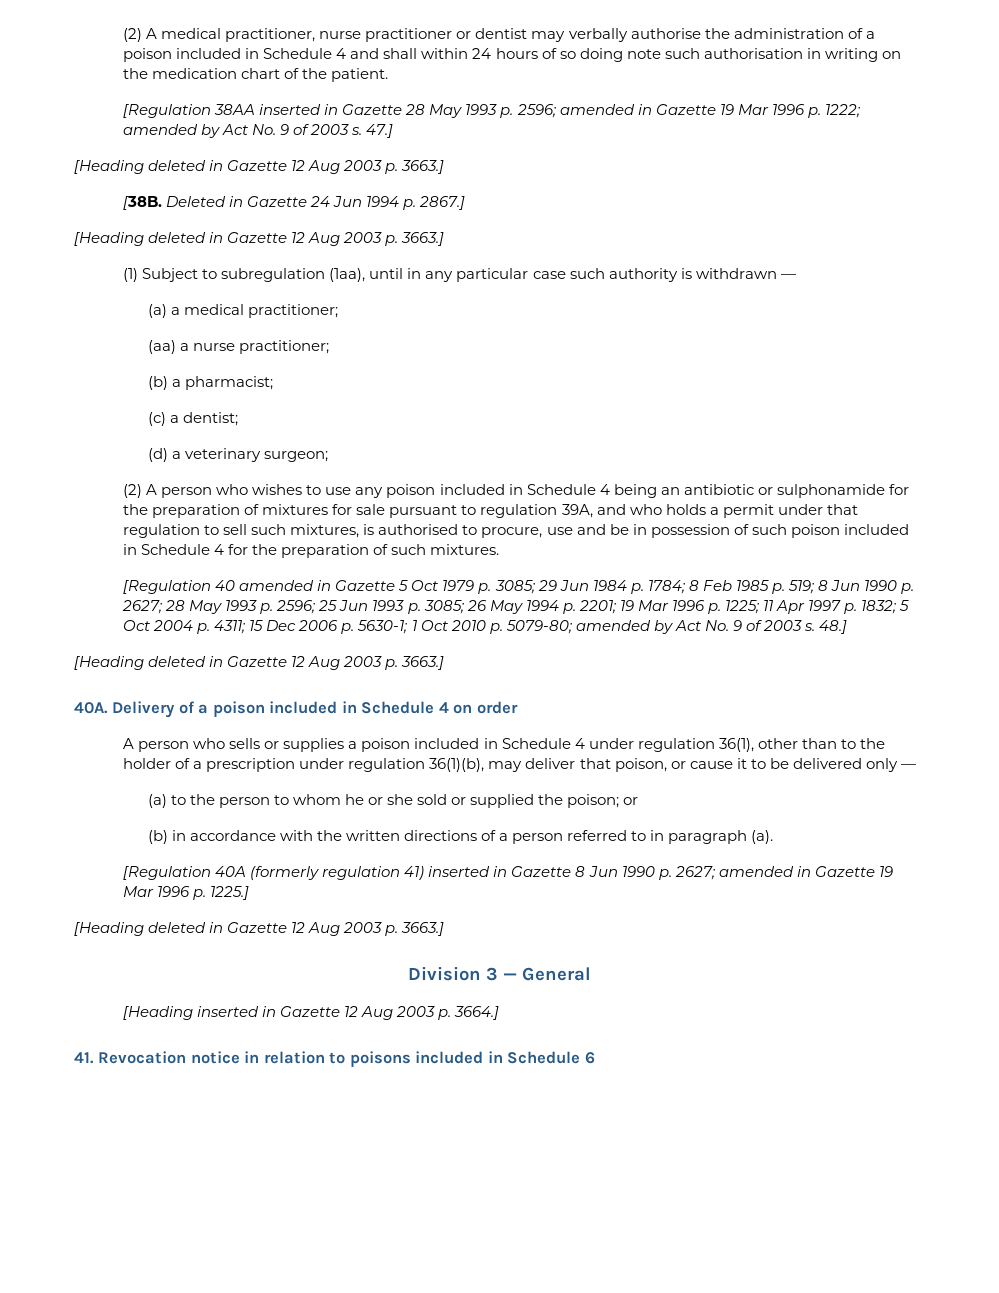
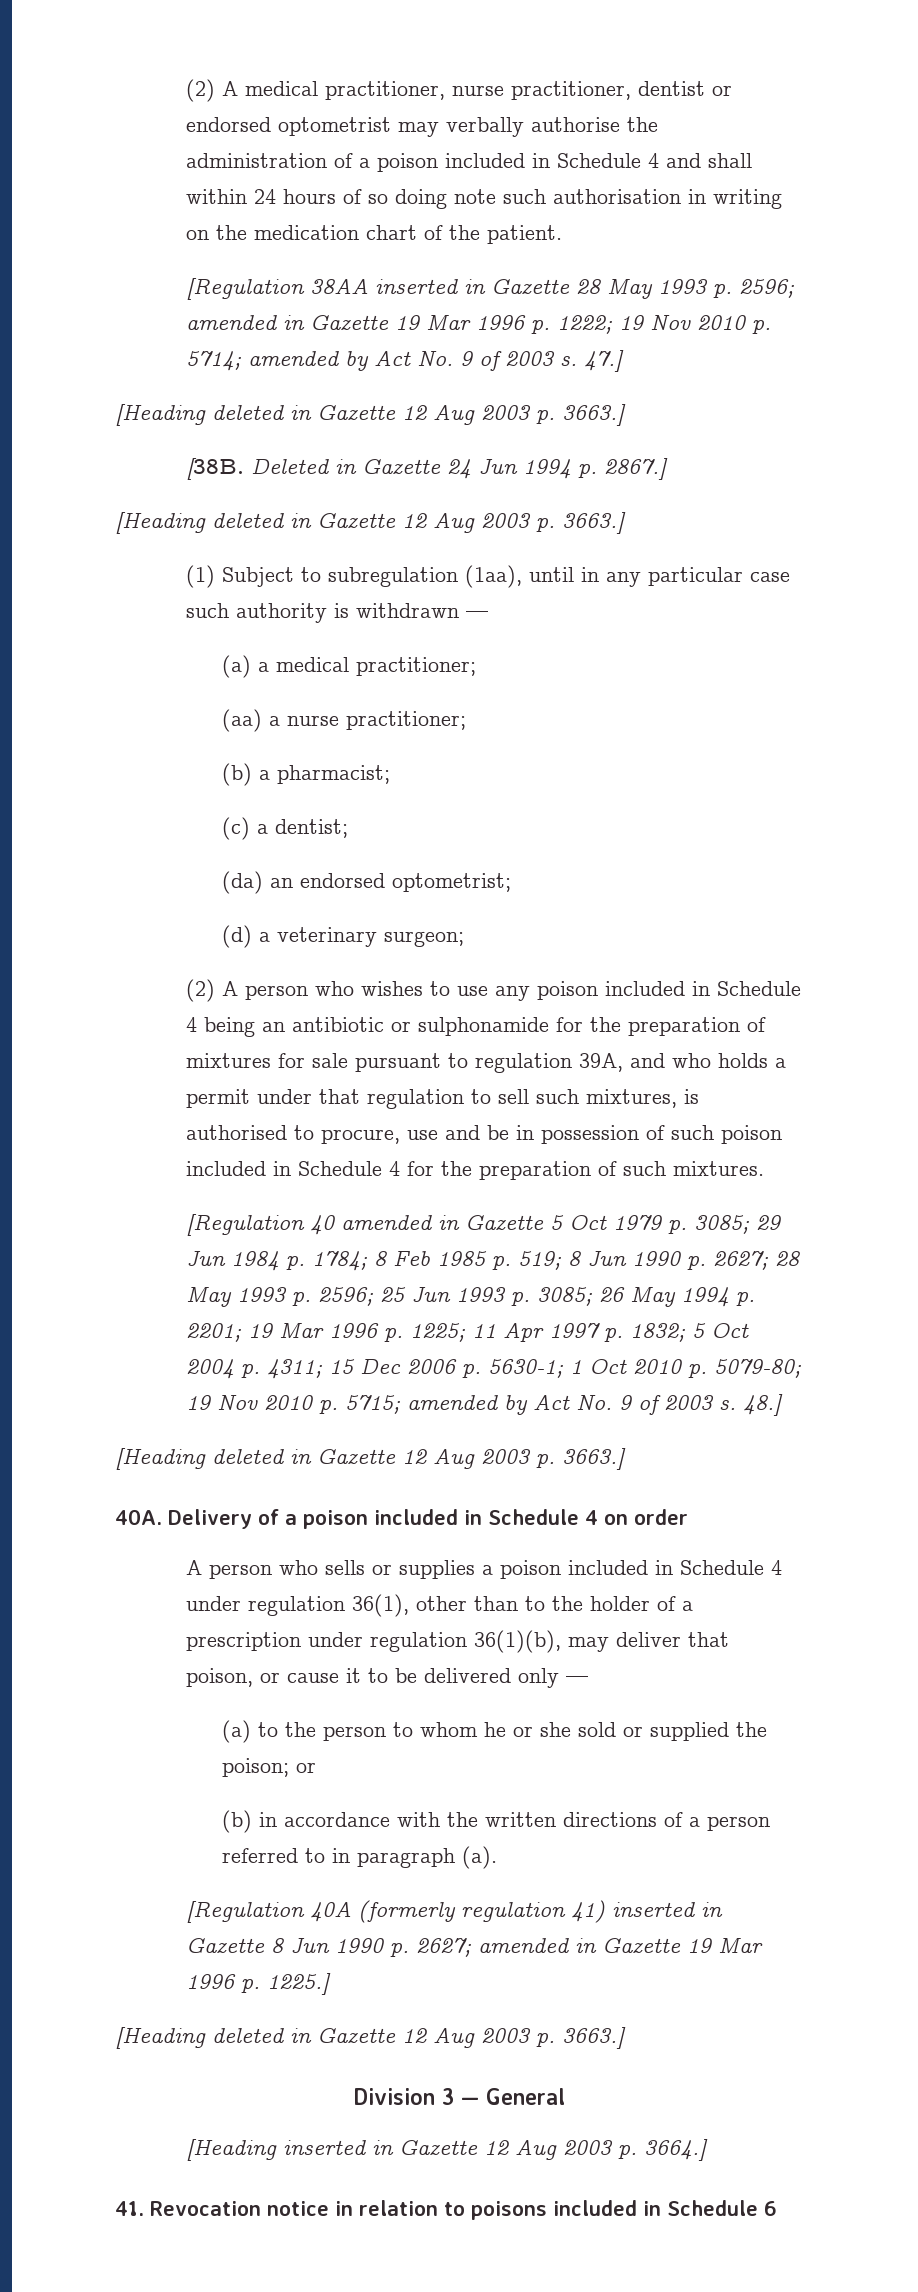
- (2) A medical practitioner, nurse practitioner or dentist may verbally authorise the administration of a poison included in Schedule 4 and shall within 24 hours of so doing note such authorisation in writing on the medication chart of the patient.
+ (2) A medical practitioner, nurse practitioner, dentist or endorsed optometrist may verbally authorise the administration of a poison included in Schedule 4 and shall within 24 hours of so doing note such authorisation in writing on the medication chart of the patient.
- [Regulation 38AA inserted in Gazette 28 May 1993 p. 2596; amended in Gazette 19 Mar 1996 p. 1222; amended by Act No. 9 of 2003 s.
+ [Regulation 38AA inserted in Gazette 28 May 1993 p. 2596; amended in Gazette 19 Mar 1996 p. 1222; 19 Nov 2010 p. 5714; amended by Act No. 9 of 2003 s.
+ (da) an endorsed optometrist;
+ 19 Nov 2010 p. 5715;

